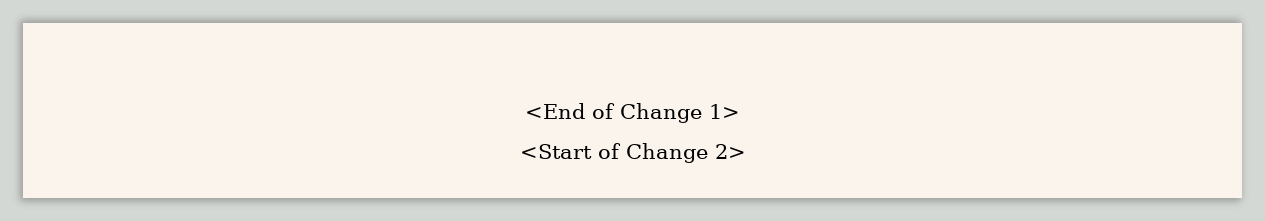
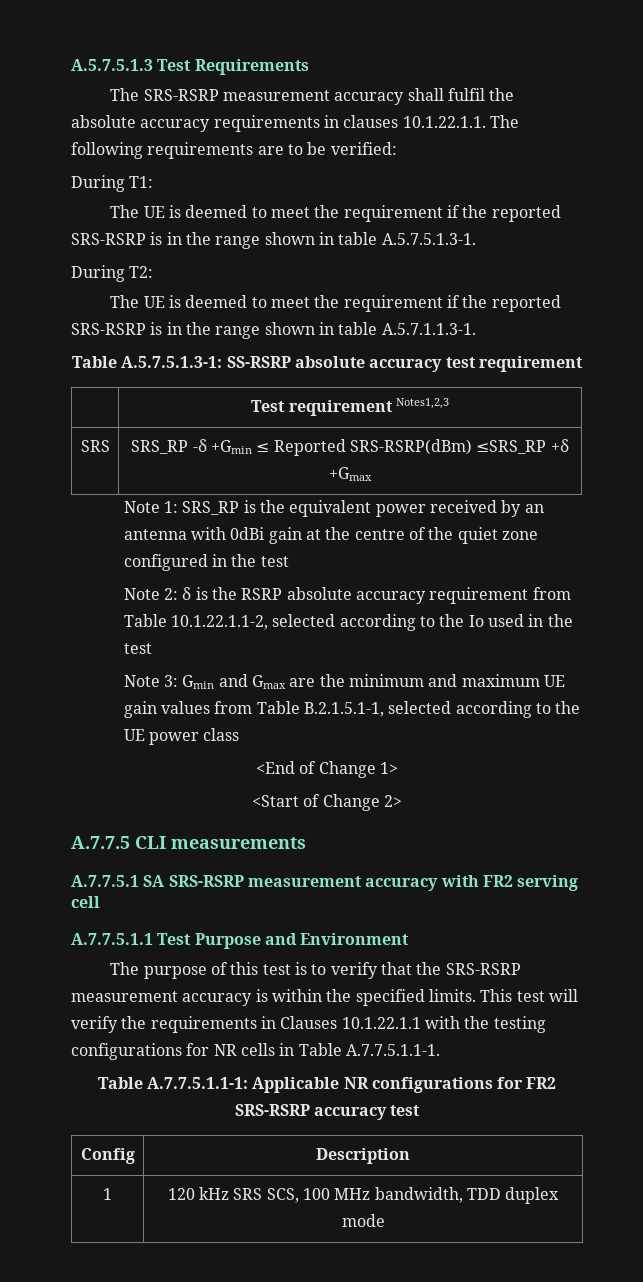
+ A.5.7.5.1.3 Test Requirements
+ The SRS-RSRP measurement accuracy shall fulfil the absolute accuracy requirements in clauses 10.1.22.1.1. The following requirements are to be verified:
+ During T1:
+ The UE is deemed to meet the requirement if the reported SRS-RSRP is in the range shown in table A.5.7.5.1.3-1.
+ During T2:
+ The UE is deemed to meet the requirement if the reported SRS-RSRP is in the range shown in table A.5.7.1.1.3-1.
+ Table A.5.7.5.1.3-1: SS-RSRP absolute accuracy test requirement
+ | Test requirement Notes1,2,3
+ SRS | SRS_RP -δ +Gmin ≤ Reported SRS-RSRP(dBm) ≤SRS_RP +δ +Gmax
+ Note 1: SRS_RP is the equivalent power received by an antenna with 0dBi gain at the centre of the quiet zone configured in the test
+ Note 2: δ is the RSRP absolute accuracy requirement from Table 10.1.22.1.1-2, selected according to the Io used in the test
+ Note 3: Gmin and Gmax are the minimum and maximum UE gain values from Table B.2.1.5.1-1, selected according to the UE power class
+ A.7.7.5 CLI measurements
+ A.7.7.5.1 SA SRS-RSRP measurement accuracy with FR2 serving cell
+ A.7.7.5.1.1 Test Purpose and Environment
+ The purpose of this test is to verify that the SRS-RSRP measurement accuracy is within the specified limits. This test will verify the requirements in Clauses 10.1.22.1.1 with the testing configurations for NR cells in Table A.7.7.5.1.1-1.
+ Table A.7.7.5.1.1-1: Applicable NR configurations for FR2 SRS-RSRP accuracy test
+ Config | Description
+ 1 | 120 kHz SRS SCS, 100 MHz bandwidth, TDD duplex mode

